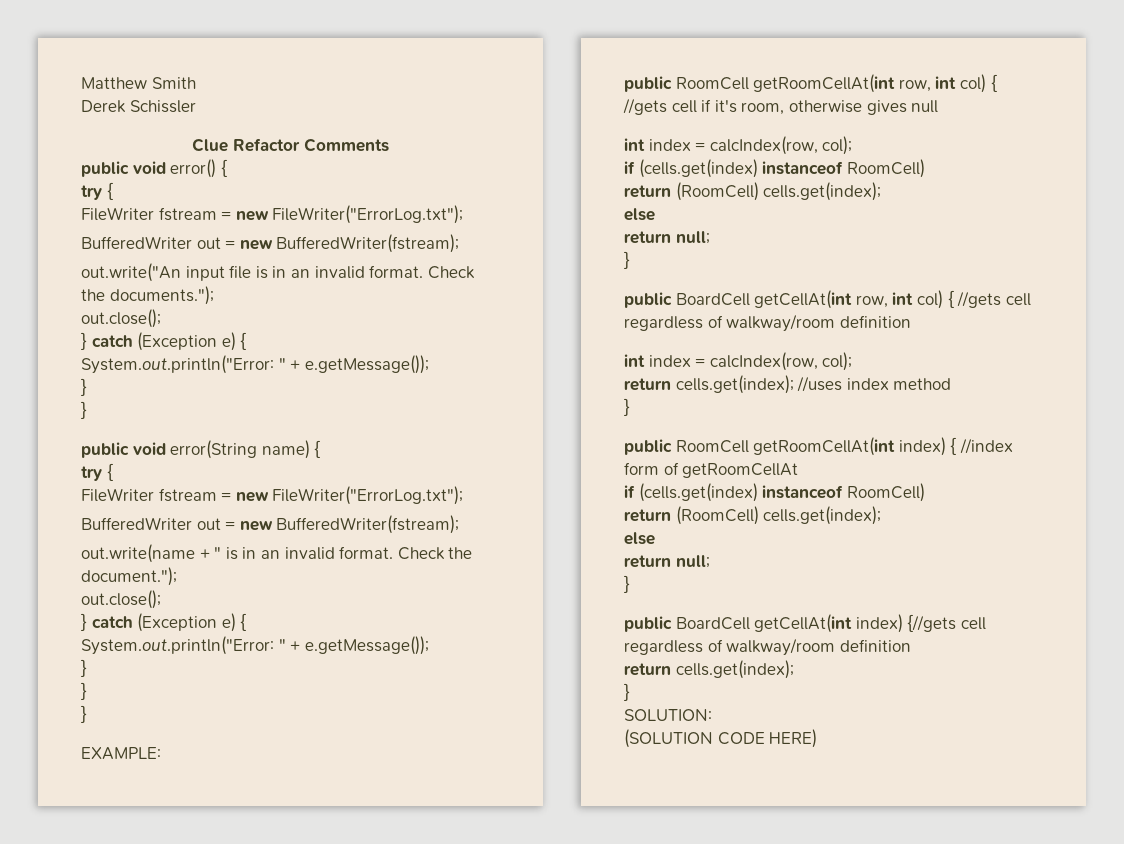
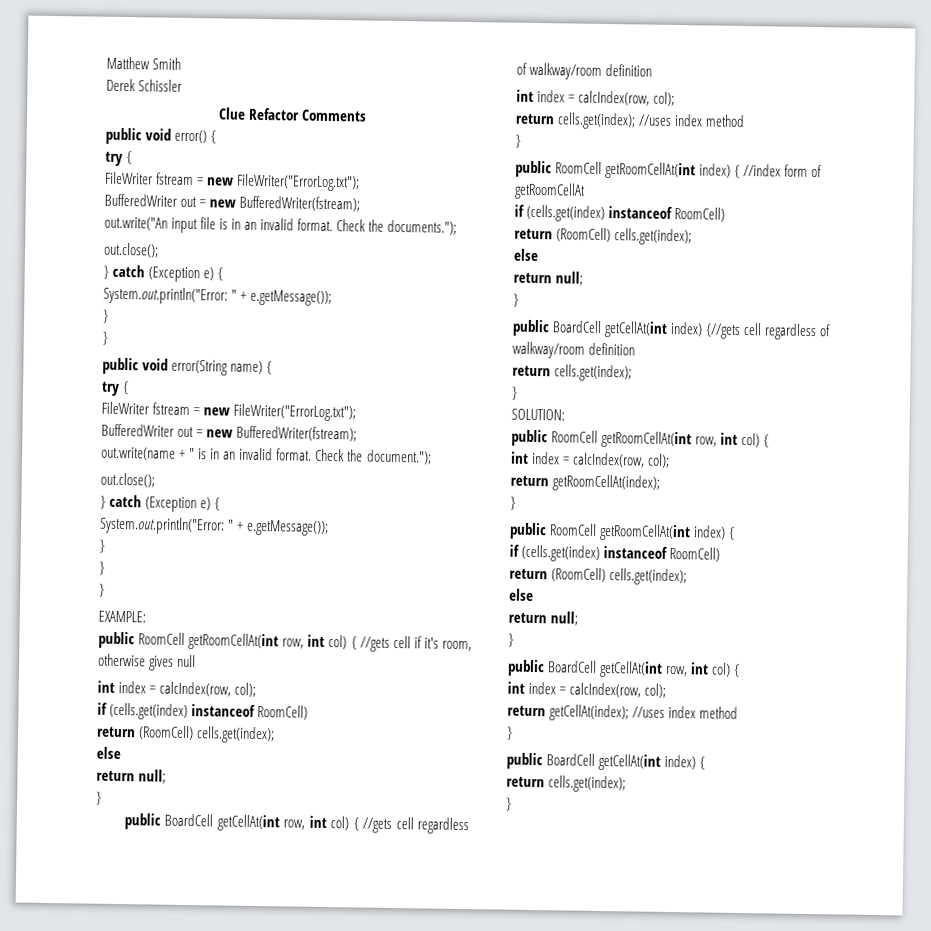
  SOLUTION:
- (SOLUTION CODE HERE)
+ public RoomCell getRoomCellAt(int row, int col) {
+ int index = calcIndex(row, col);
+ return getRoomCellAt(index);
+ }
+ public RoomCell getRoomCellAt(int index) {
+ if (cells.get(index) instanceof RoomCell)
+ return (RoomCell) cells.get(index);
+ else
+ return null;
+ }
+ public BoardCell getCellAt(int row, int col) {
+ int index = calcIndex(row, col);
+ return getCellAt(index); //uses index method
+ }
+ public BoardCell getCellAt(int index) {
+ return cells.get(index);
+ }

